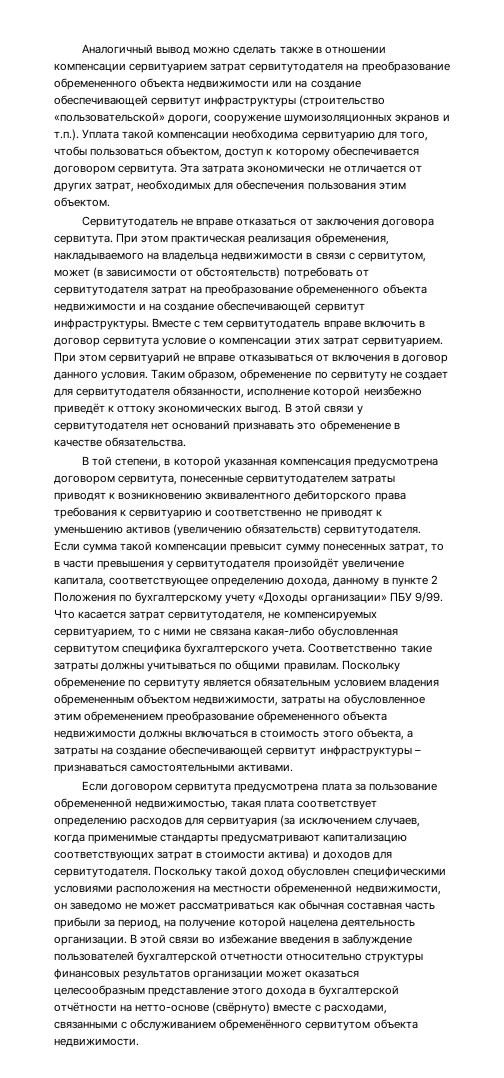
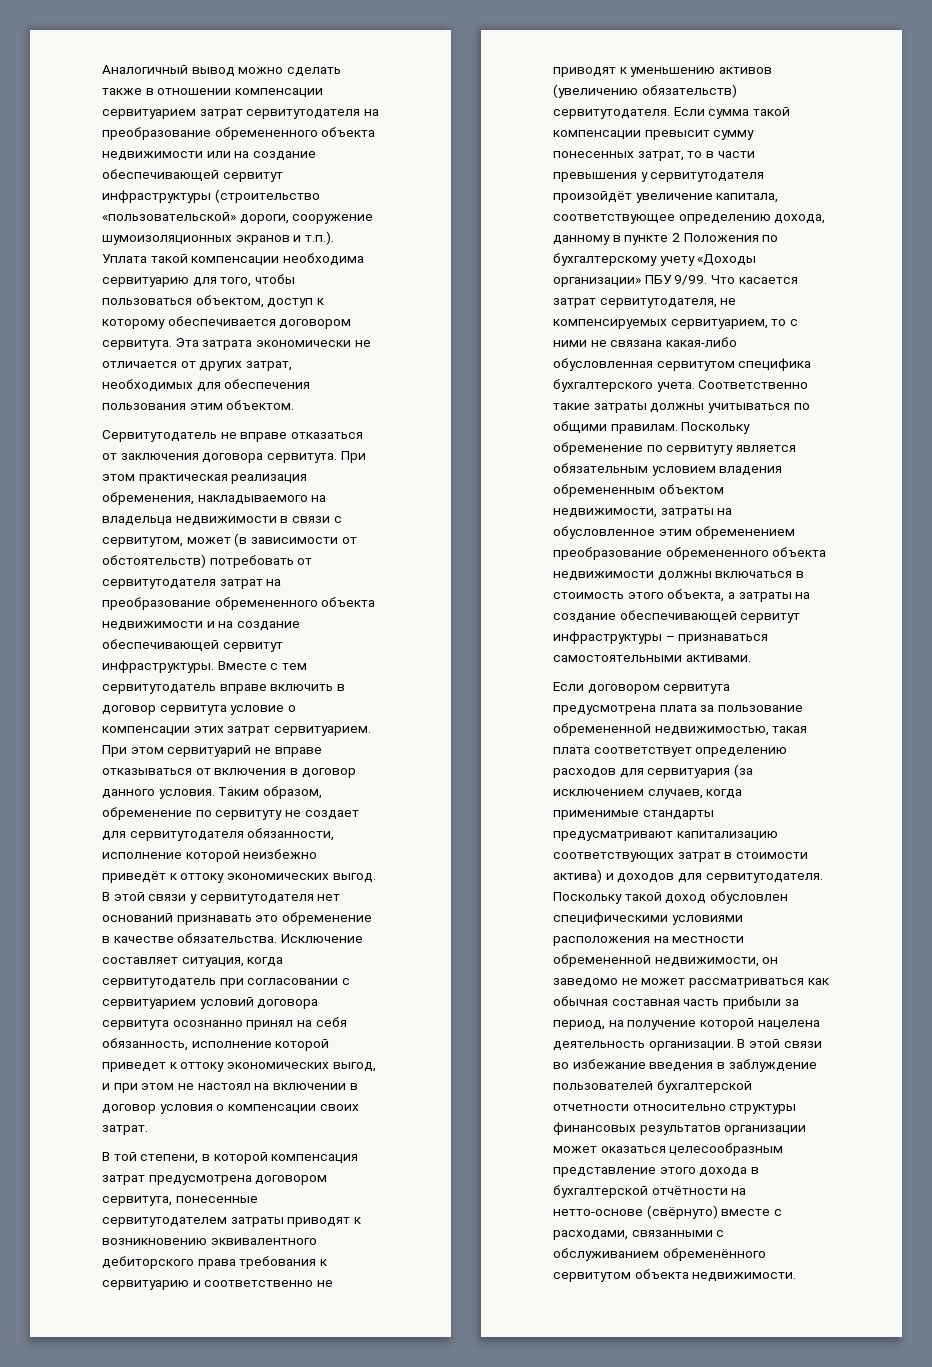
+ Исключение составляет ситуация, когда сервитутодатель при согласовании с сервитуарием условий договора сервитута осознанно принял на себя обязанность, исполнение которой приведет к оттоку экономических выгод, и при этом не настоял на включении в договор условия о компенсации своих затрат.
- В той степени, в которой указанная компенсация предусмотрена договором сервитута, понесенные сервитутодателем затраты приводят к возникновению эквивалентного дебиторского права требования к сервитуарию и соответственно не приводят к уменьшению активов (увеличению обязательств) сервитутодателя.
+ В той степени, в которой компенсация затрат предусмотрена договором сервитута, понесенные сервитутодателем затраты приводят к возникновению эквивалентного дебиторского права требования к сервитуарию и соответственно не приводят к уменьшению активов (увеличению обязательств) сервитутодателя.

